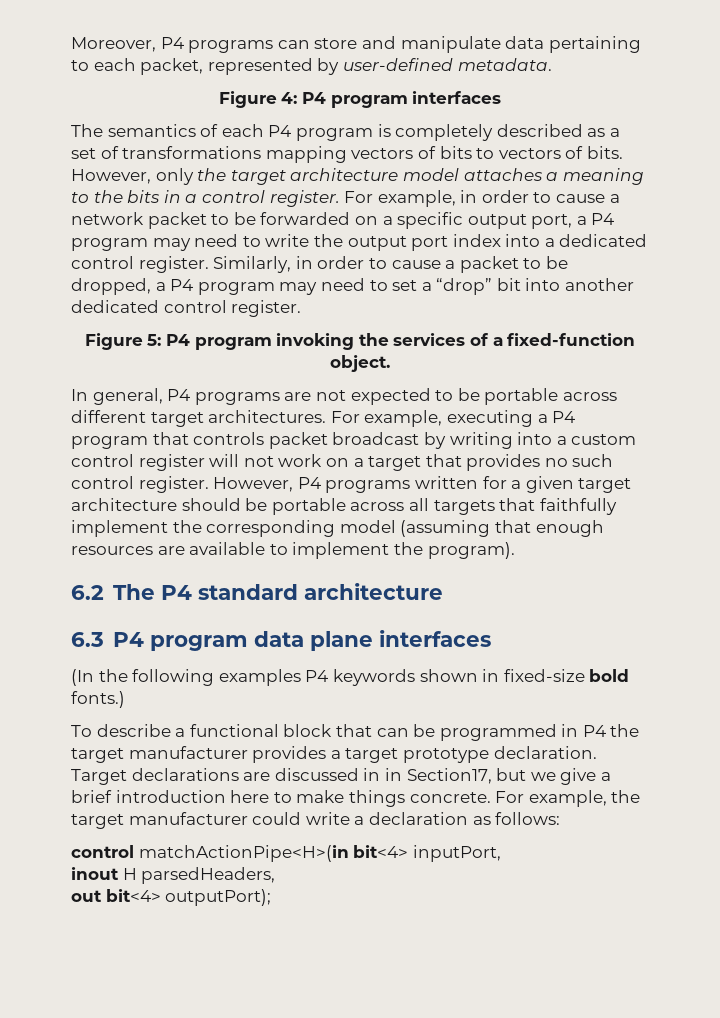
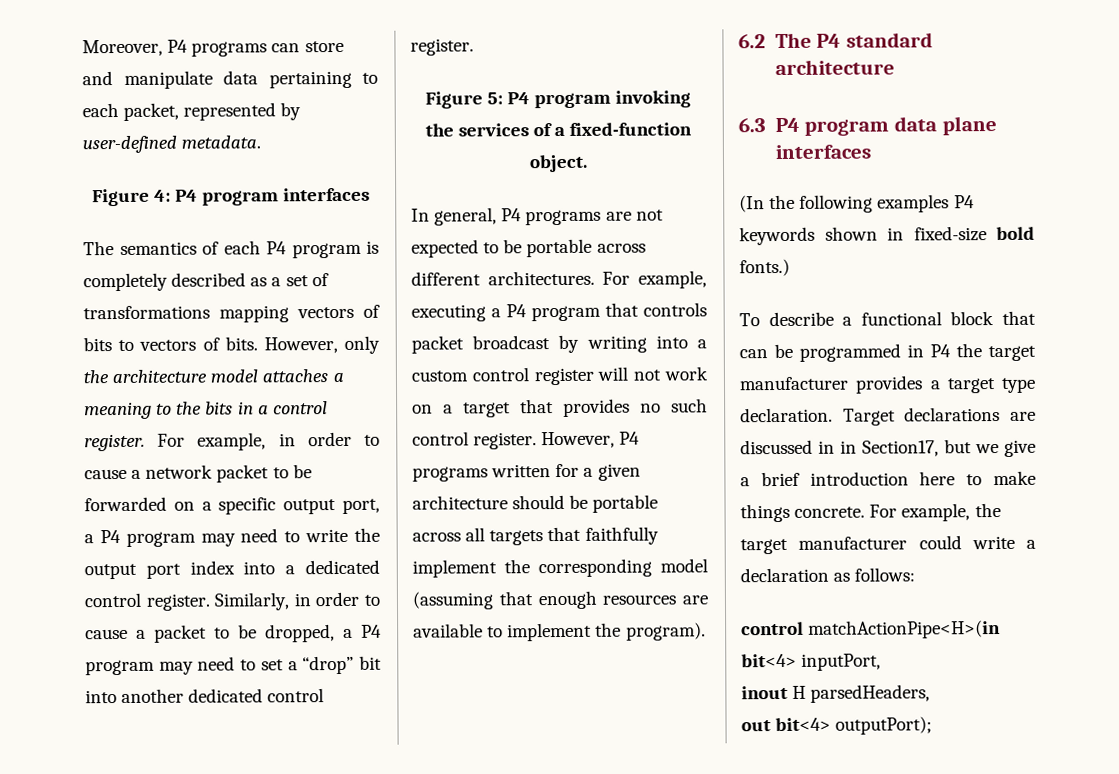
- However, only the target architecture model attaches a meaning to the bits in a control register.
+ However, only the architecture model attaches a meaning to the bits in a control register.
- In general, P4 programs are not expected to be portable across different target architectures.
+ In general, P4 programs are not expected to be portable across different architectures.
- However, P4 programs written for a given target architecture should be portable across all targets that faithfully implement the corresponding model (assuming that enough resources are available to implement the program).
+ However, P4 programs written for a given architecture should be portable across all targets that faithfully implement the corresponding model (assuming that enough resources are available to implement the program).
- To describe a functional block that can be programmed in P4 the target manufacturer provides a target prototype declaration.
+ To describe a functional block that can be programmed in P4 the target manufacturer provides a target type declaration.

